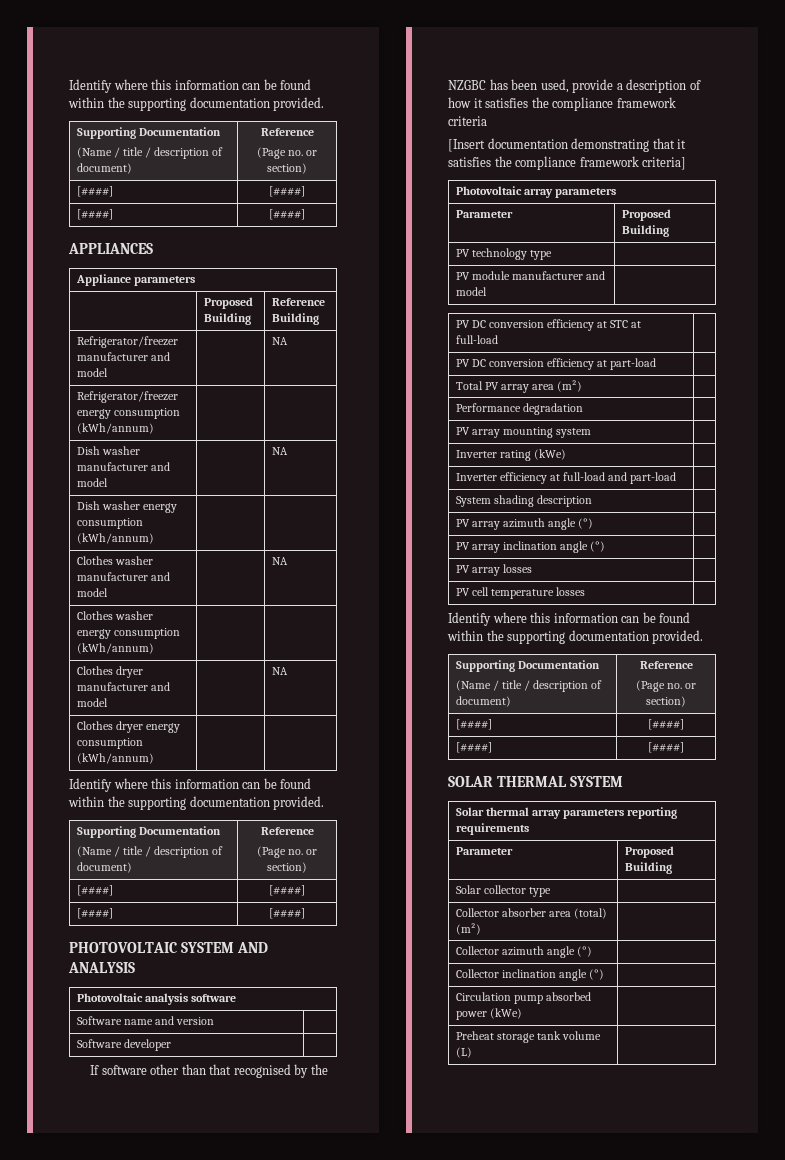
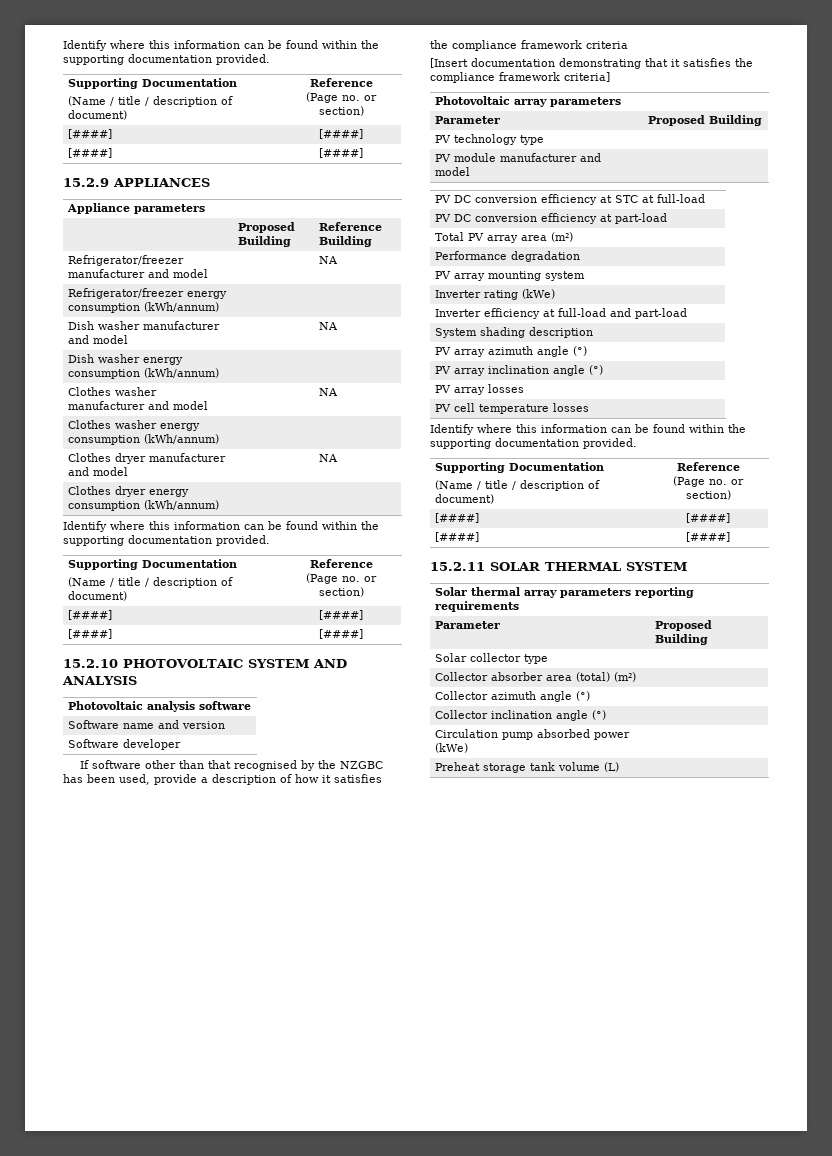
- APPLIANCES
+ 15.2.9 APPLIANCES
- PHOTOVOLTAIC SYSTEM AND ANALYSIS
+ 15.2.10 PHOTOVOLTAIC SYSTEM AND ANALYSIS
- SOLAR THERMAL SYSTEM
+ 15.2.11 SOLAR THERMAL SYSTEM

